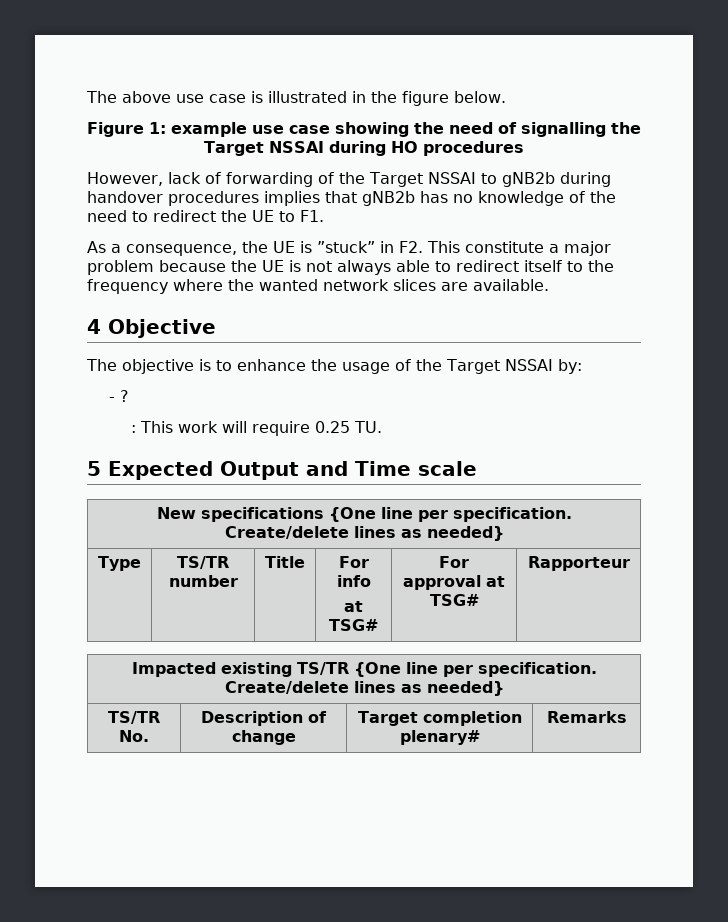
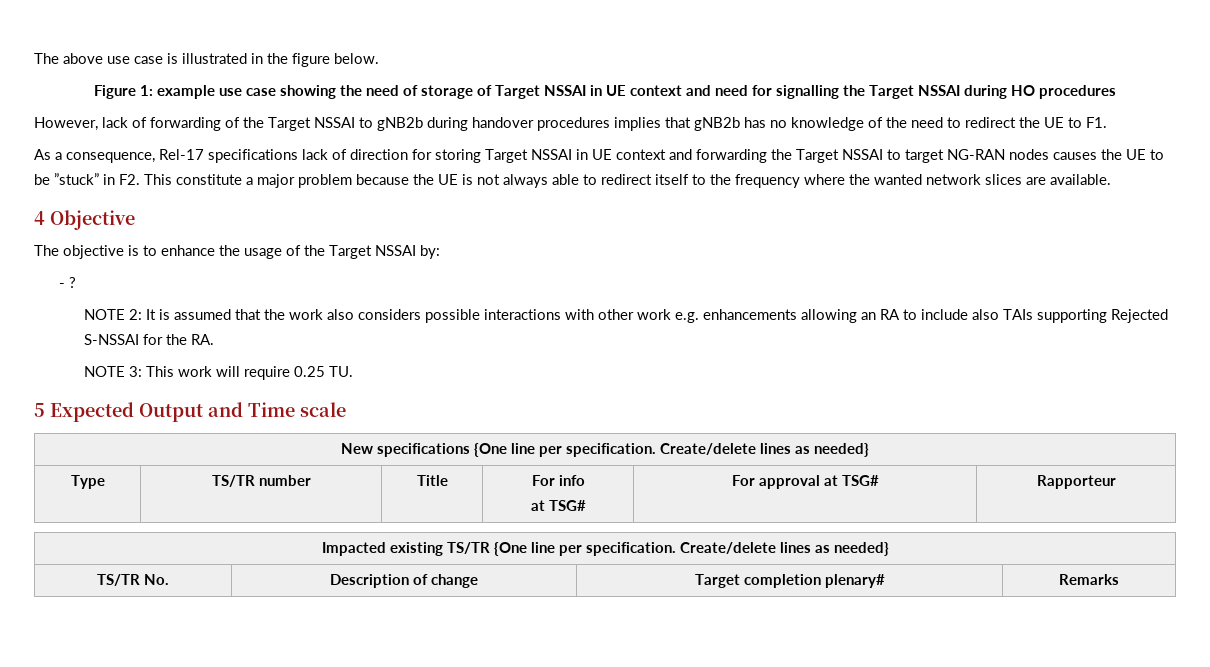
- Figure 1: example use case showing the need of signalling the Target NSSAI during HO procedures
+ Figure 1: example use case showing the need of storage of Target NSSAI in UE context and need for signalling the Target NSSAI during HO procedures
- As a consequence, the UE is ”stuck” in F2. This constitute a major problem because the UE is not always able to redirect itself to the frequency where the wanted network slices are available.
+ As a consequence, Rel-17 specifications lack of direction for storing Target NSSAI in UE context and forwarding the Target NSSAI to target NG-RAN nodes causes the UE to be ”stuck” in F2. This constitute a major problem because the UE is not always able to redirect itself to the frequency where the wanted network slices are available.
- : This work will require 0.25 TU.
+ NOTE 2: It is assumed that the work also considers possible interactions with other work e.g. enhancements allowing an RA to include also TAIs supporting Rejected S-NSSAI for the RA.
+ NOTE 3: This work will require 0.25 TU.

